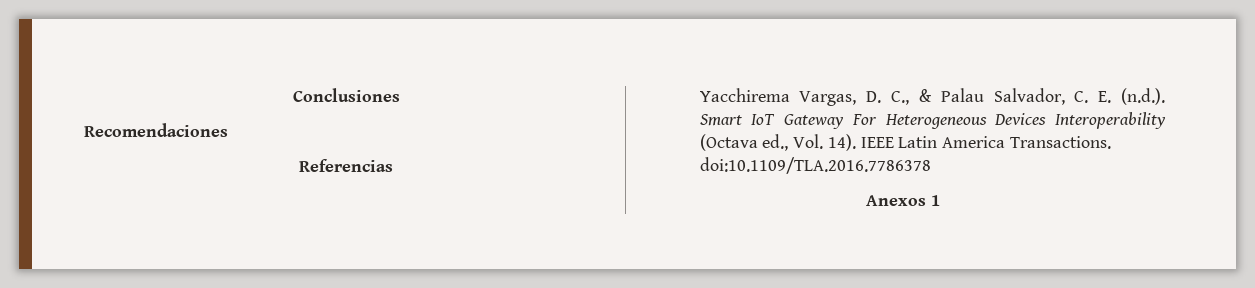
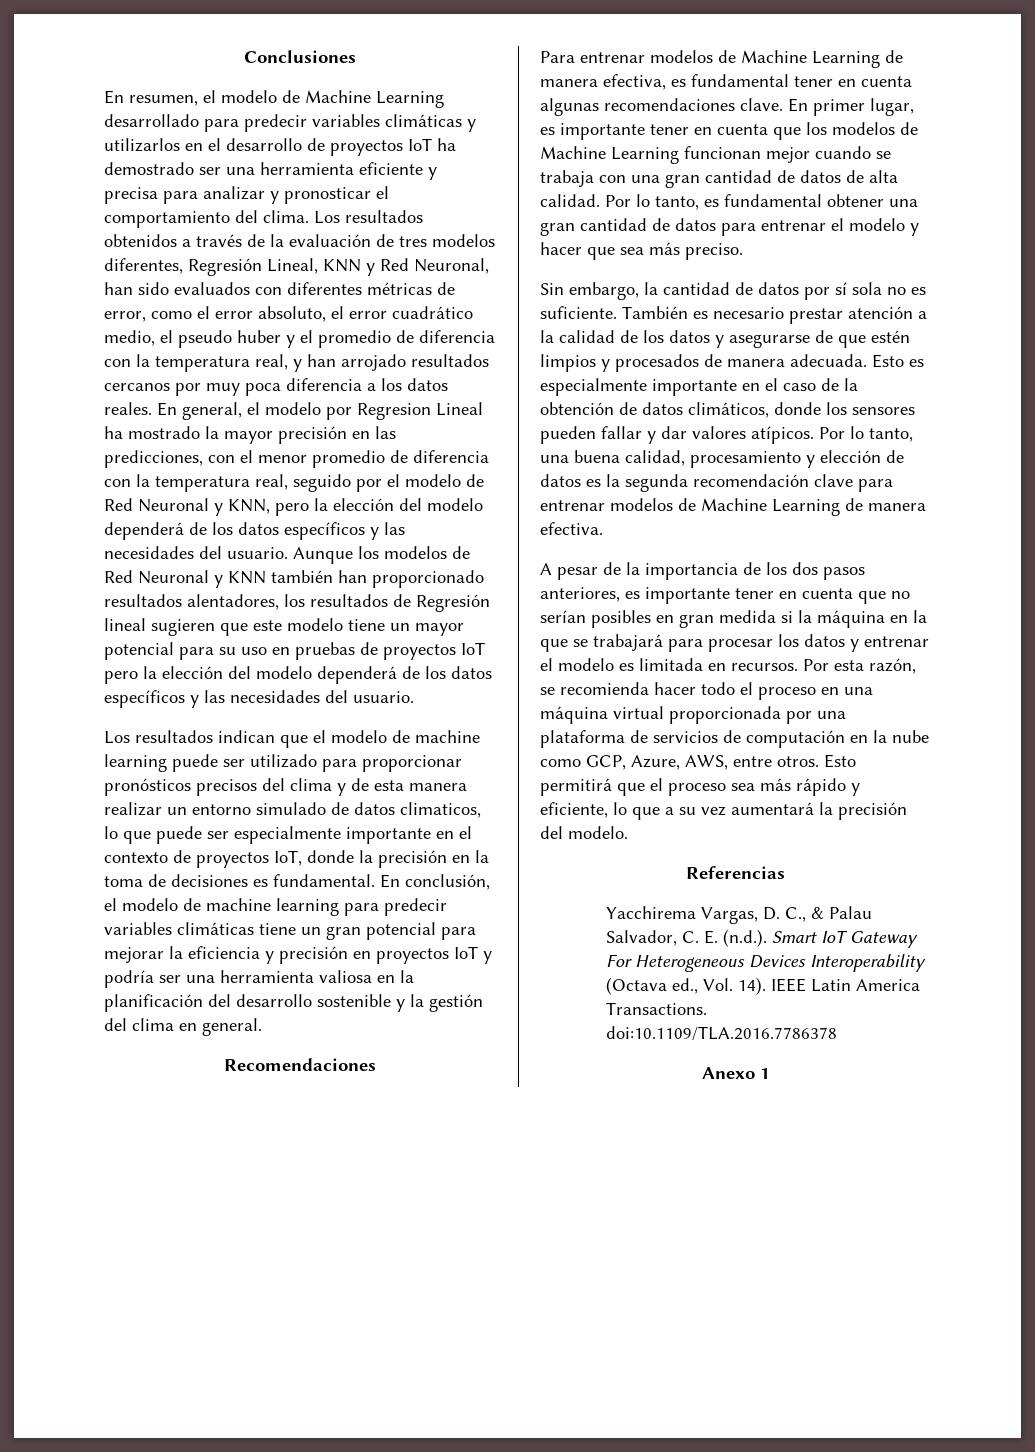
+ En resumen, el modelo de Machine Learning desarrollado para predecir variables climáticas y utilizarlos en el desarrollo de proyectos IoT ha demostrado ser una herramienta eficiente y precisa para analizar y pronosticar el comportamiento del clima. Los resultados obtenidos a través de la evaluación de tres modelos diferentes, Regresión Lineal, KNN y Red Neuronal, han sido evaluados con diferentes métricas de error, como el error absoluto, el error cuadrático medio, el pseudo huber y el promedio de diferencia con la temperatura real, y han arrojado resultados cercanos por muy poca diferencia a los datos reales. En general, el modelo por Regresion Lineal ha mostrado la mayor precisión en las predicciones, con el menor promedio de diferencia con la temperatura real, seguido por el modelo de Red Neuronal y KNN, pero la elección del modelo dependerá de los datos específicos y las necesidades del usuario. Aunque los modelos de Red Neuronal y KNN también han proporcionado resultados alentadores, los resultados de Regresión lineal sugieren que este modelo tiene un mayor potencial para su uso en pruebas de proyectos IoT pero la elección del modelo dependerá de los datos específicos y las necesidades del usuario.
+ Los resultados indican que el modelo de machine learning puede ser utilizado para proporcionar pronósticos precisos del clima y de esta manera realizar un entorno simulado de datos climaticos, lo que puede ser especialmente importante en el contexto de proyectos IoT, donde la precisión en la toma de decisiones es fundamental. En conclusión, el modelo de machine learning para predecir variables climáticas tiene un gran potencial para mejorar la eficiencia y precisión en proyectos IoT y podría ser una herramienta valiosa en la planificación del desarrollo sostenible y la gestión del clima en general.
  Recomendaciones
+ Para entrenar modelos de Machine Learning de manera efectiva, es fundamental tener en cuenta algunas recomendaciones clave. En primer lugar, es importante tener en cuenta que los modelos de Machine Learning funcionan mejor cuando se trabaja con una gran cantidad de datos de alta calidad. Por lo tanto, es fundamental obtener una gran cantidad de datos para entrenar el modelo y hacer que sea más preciso.
+ Sin embargo, la cantidad de datos por sí sola no es suficiente. También es necesario prestar atención a la calidad de los datos y asegurarse de que estén limpios y procesados de manera adecuada. Esto es especialmente importante en el caso de la obtención de datos climáticos, donde los sensores pueden fallar y dar valores atípicos. Por lo tanto, una buena calidad, procesamiento y elección de datos es la segunda recomendación clave para entrenar modelos de Machine Learning de manera efectiva.
+ A pesar de la importancia de los dos pasos anteriores, es importante tener en cuenta que no serían posibles en gran medida si la máquina en la que se trabajará para procesar los datos y entrenar el modelo es limitada en recursos. Por esta razón, se recomienda hacer todo el proceso en una máquina virtual proporcionada por una plataforma de servicios de computación en la nube como GCP, Azure, AWS, entre otros. Esto permitirá que el proceso sea más rápido y eficiente, lo que a su vez aumentará la precisión del modelo.
- Anexos 1
+ Anexo 1

